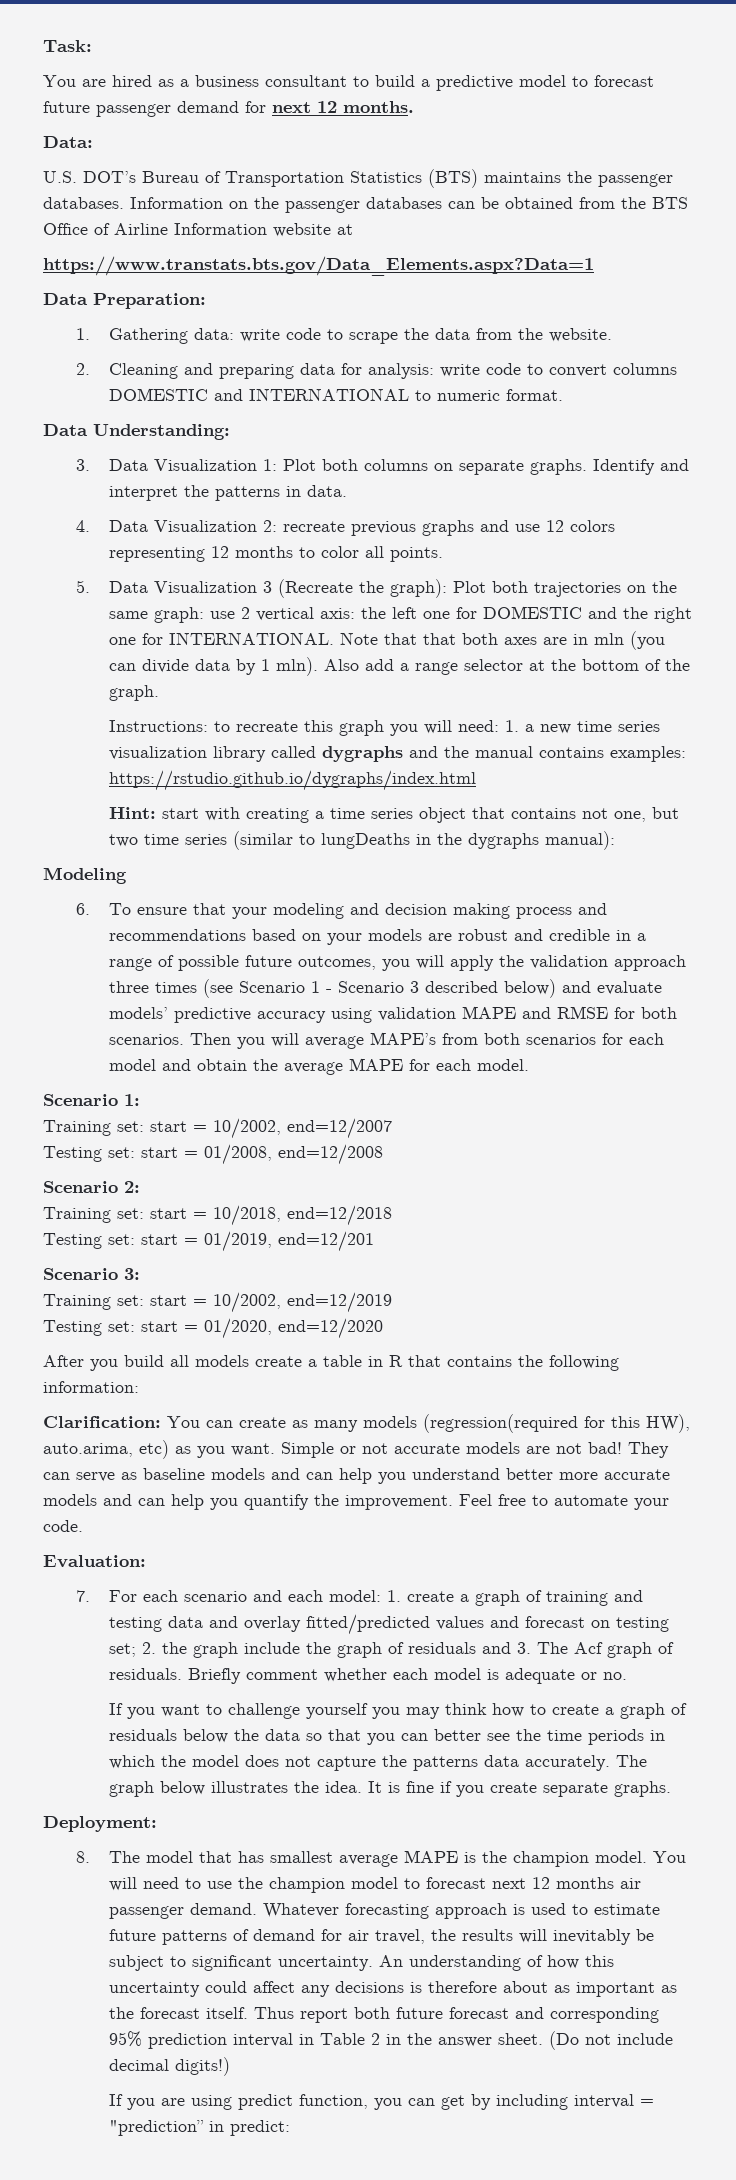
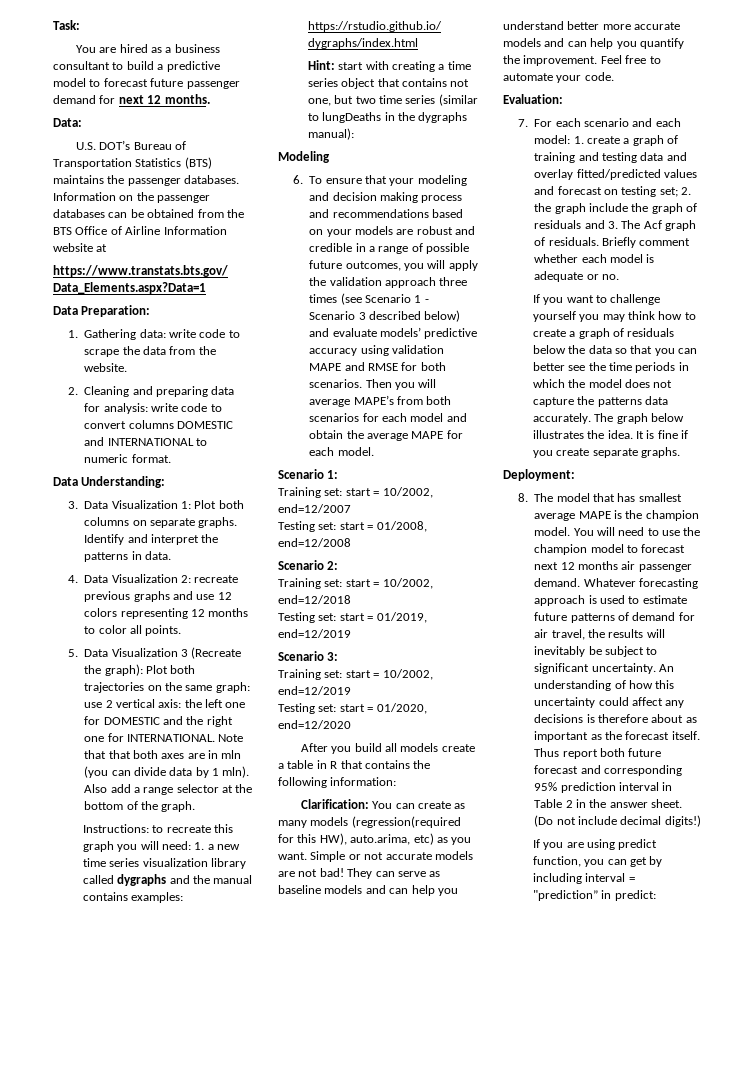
- Training set: start = 10/2018, end=12/2018
+ Training set: start = 10/2002, end=12/2018
- Testing set: start = 01/2019, end=12/201
+ Testing set: start = 01/2019, end=12/2019

